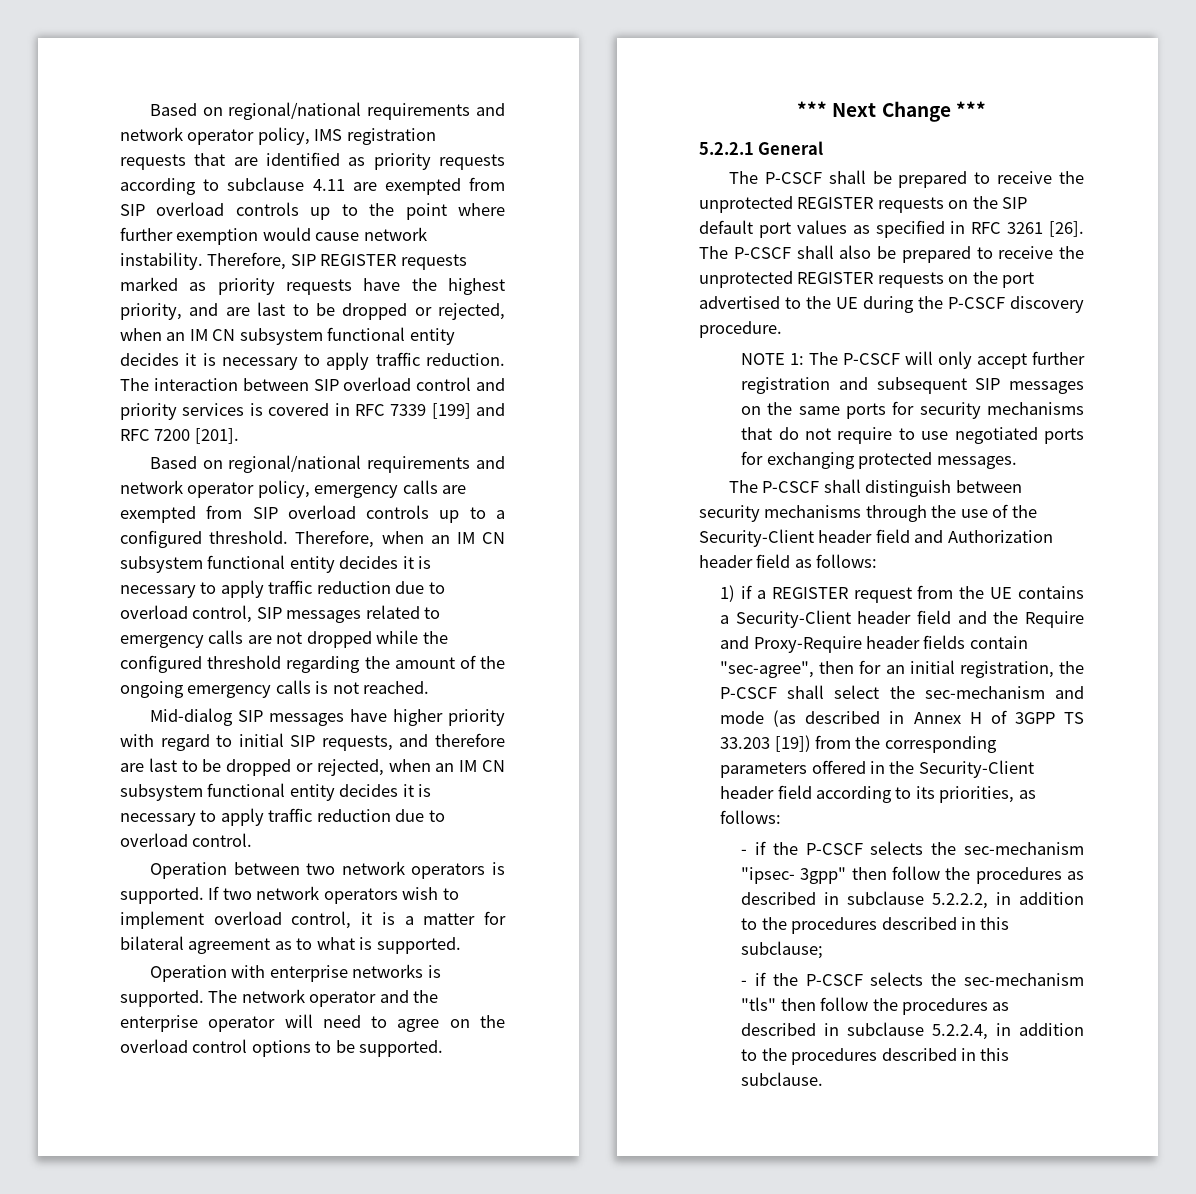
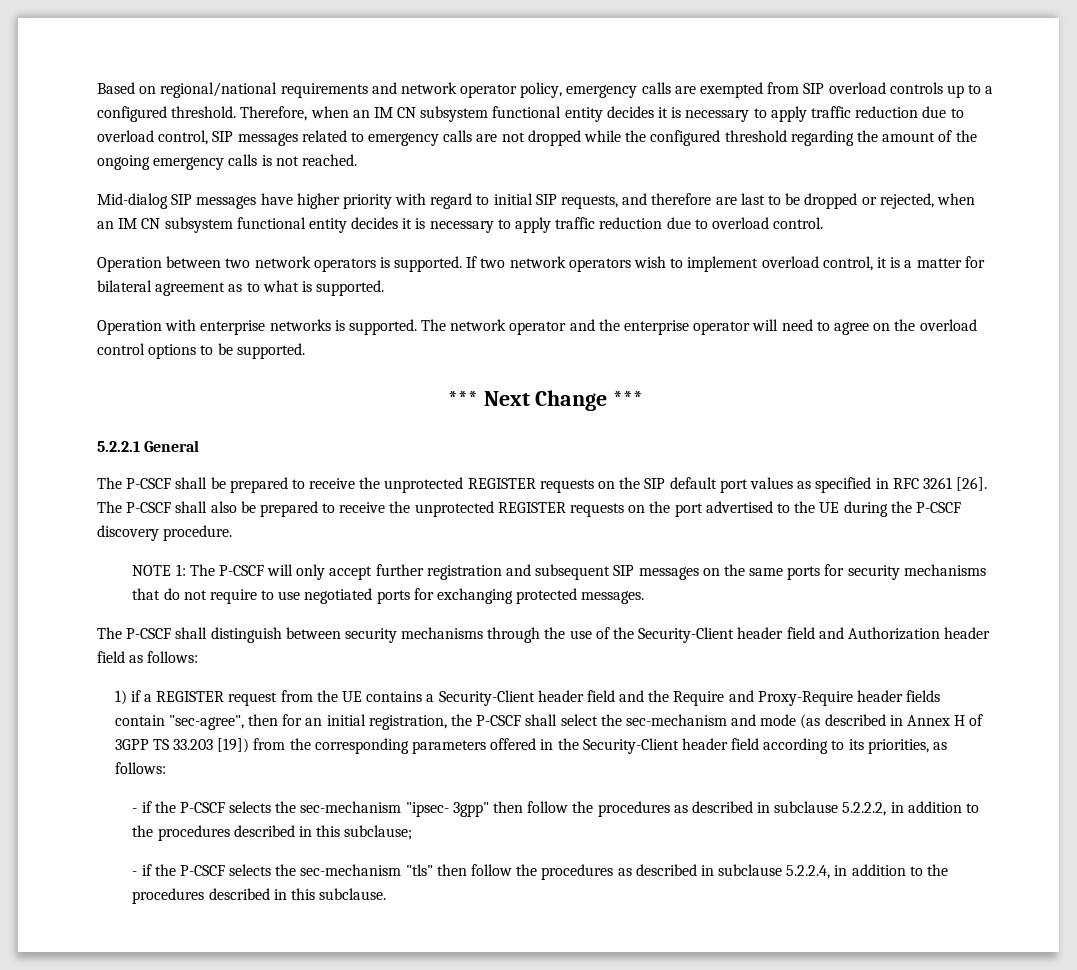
- Based on regional/national requirements and network operator policy, IMS registration requests that are identified as priority requests according to subclause 4.11 are exempted from SIP overload controls up to the point where further exemption would cause network instability. Therefore, SIP REGISTER requests marked as priority requests have the highest priority, and are last to be dropped or rejected, when an IM CN subsystem functional entity decides it is necessary to apply traffic reduction. The interaction between SIP overload control and priority services is covered in RFC 7339 [199] and RFC 7200 [201].

